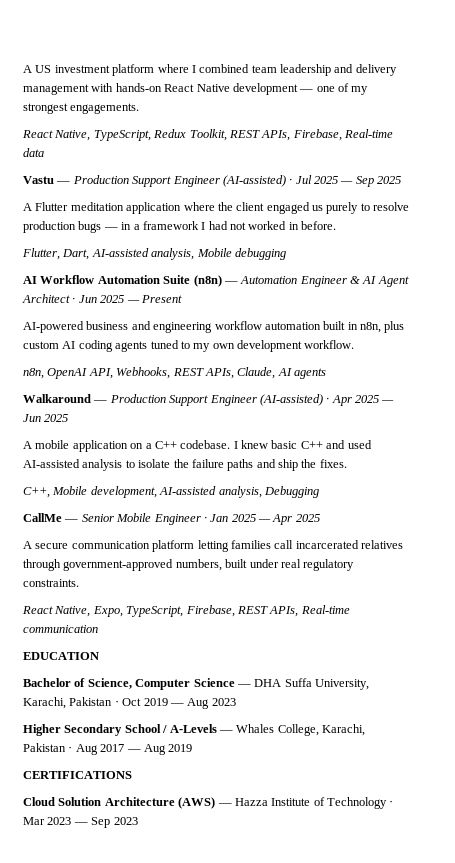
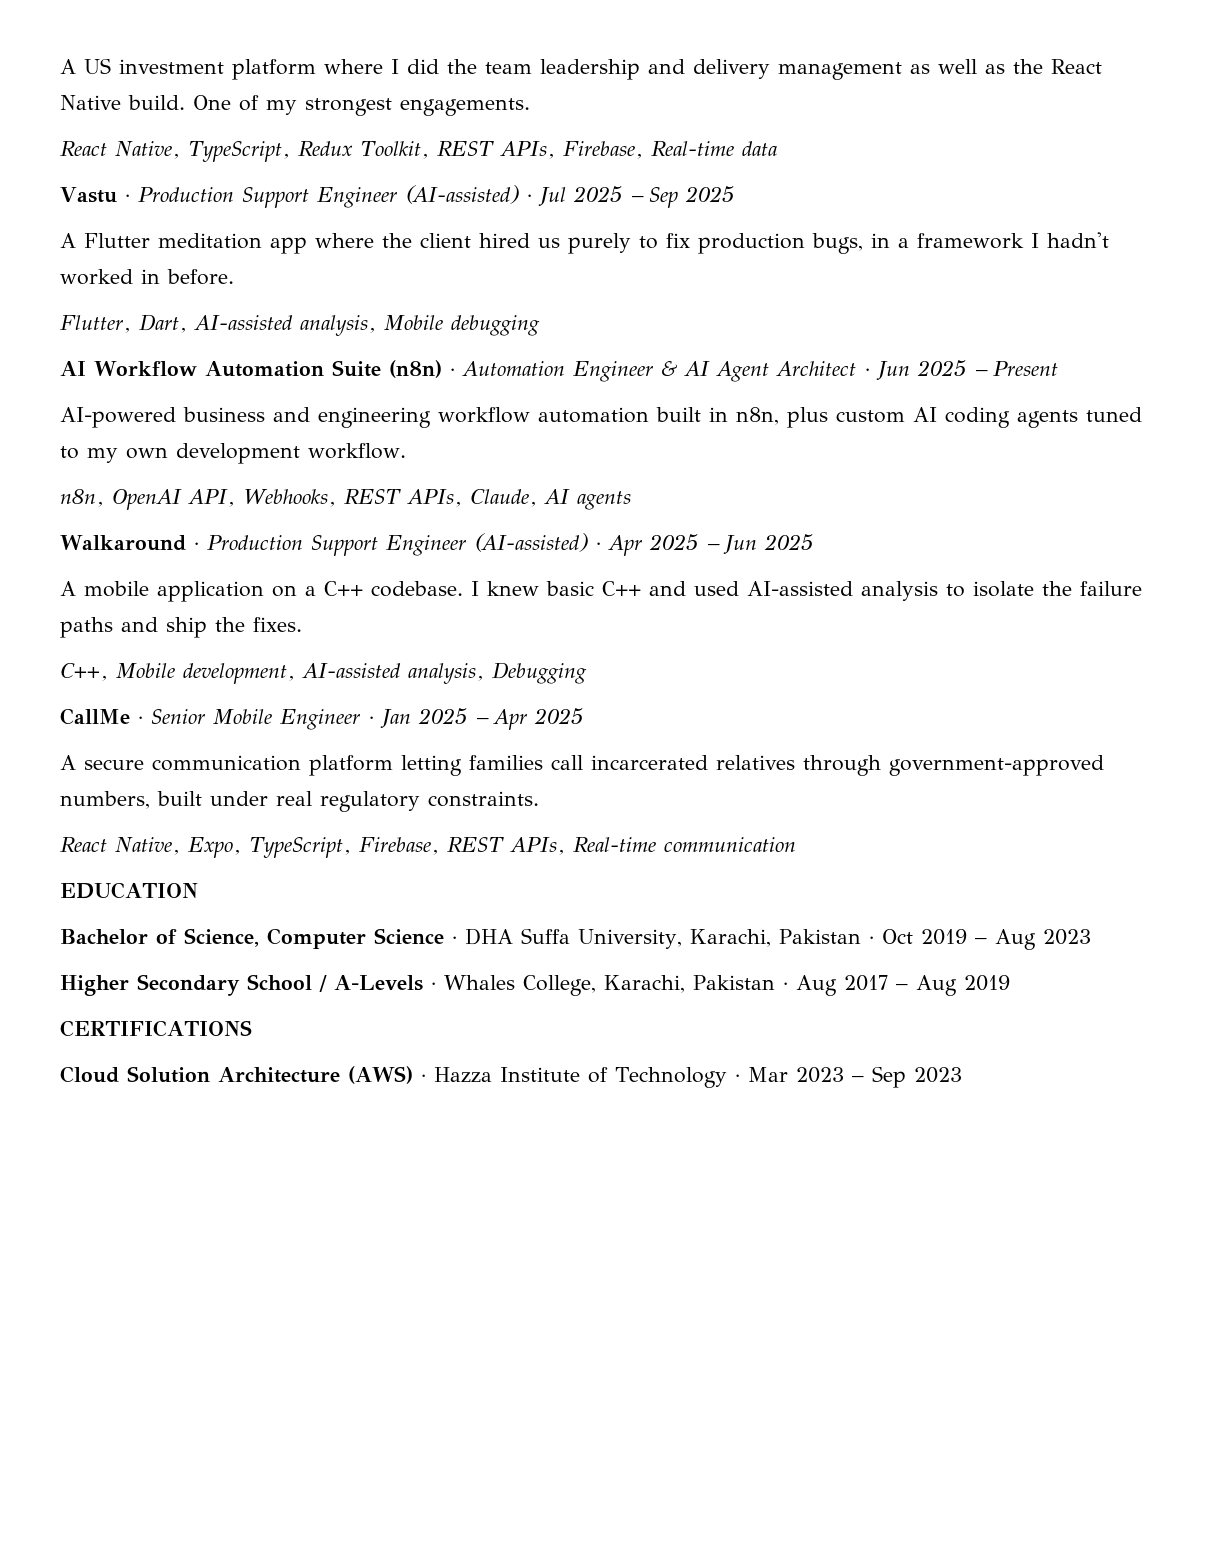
- A US investment platform where I combined team leadership and delivery management with hands-on React Native development — one of my strongest engagements.
+ A US investment platform where I did the team leadership and delivery management as well as the React Native build. One of my strongest engagements.
- Vastu — Production Support Engineer (AI-assisted) · Jul 2025 — Sep 2025
+ Vastu · Production Support Engineer (AI-assisted) · Jul 2025 – Sep 2025
- A Flutter meditation application where the client engaged us purely to resolve production bugs — in a framework I had not worked in before.
+ A Flutter meditation app where the client hired us purely to fix production bugs, in a framework I hadn't worked in before.
- AI Workflow Automation Suite (n8n) — Automation Engineer & AI Agent Architect · Jun 2025 — Present
+ AI Workflow Automation Suite (n8n) · Automation Engineer & AI Agent Architect · Jun 2025 – Present
- Walkaround — Production Support Engineer (AI-assisted) · Apr 2025 — Jun 2025
+ Walkaround · Production Support Engineer (AI-assisted) · Apr 2025 – Jun 2025
- CallMe — Senior Mobile Engineer · Jan 2025 — Apr 2025
+ CallMe · Senior Mobile Engineer · Jan 2025 – Apr 2025
- Bachelor of Science, Computer Science — DHA Suffa University, Karachi, Pakistan · Oct 2019 — Aug 2023
+ Bachelor of Science, Computer Science · DHA Suffa University, Karachi, Pakistan · Oct 2019 – Aug 2023
- Higher Secondary School / A-Levels — Whales College, Karachi, Pakistan · Aug 2017 — Aug 2019
+ Higher Secondary School / A-Levels · Whales College, Karachi, Pakistan · Aug 2017 – Aug 2019
- Cloud Solution Architecture (AWS) — Hazza Institute of Technology · Mar 2023 — Sep 2023
+ Cloud Solution Architecture (AWS) · Hazza Institute of Technology · Mar 2023 – Sep 2023

